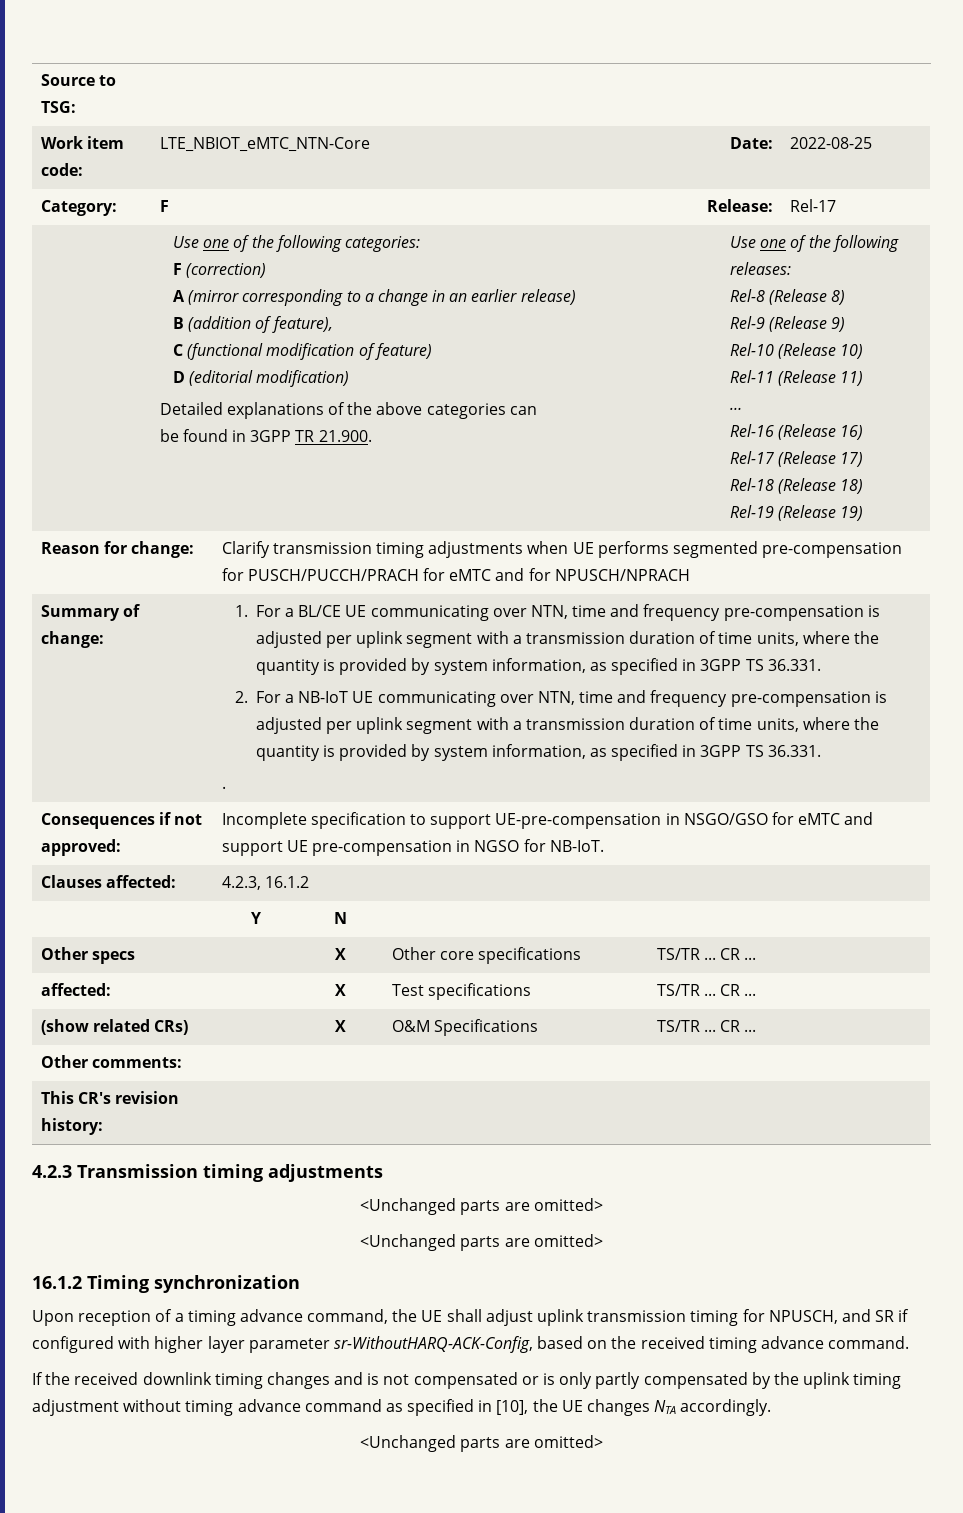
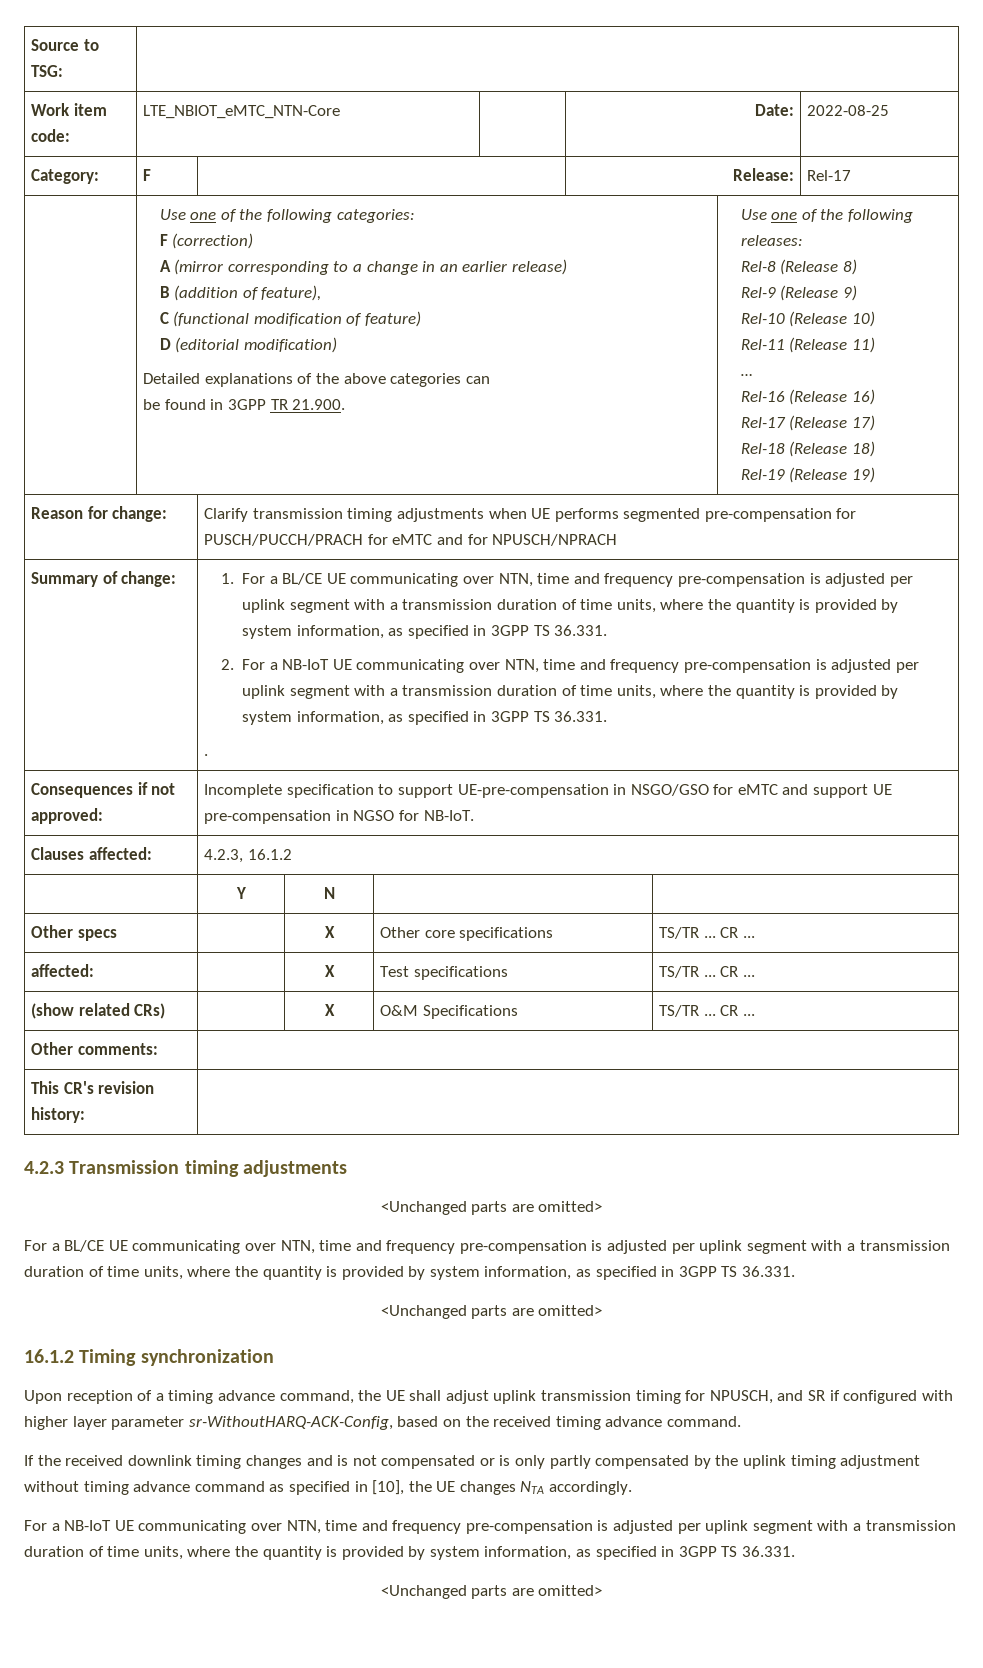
  4.2.3 Transmission timing adjustments
  <Unchanged parts are omitted>
+ For a BL/CE UE communicating over NTN, time and frequency pre-compensation is adjusted per uplink segment with a transmission duration of time units, where the quantity is provided by system information, as specified in 3GPP TS 36.331.
  If the received downlink timing changes and is not compensated or is only partly compensated by the uplink timing adjustment without timing advance command as specified in [10], the UE changes NTA accordingly.
+ For a NB-IoT UE communicating over NTN, time and frequency pre-compensation is adjusted per uplink segment with a transmission duration of time units, where the quantity is provided by system information, as specified in 3GPP TS 36.331.

